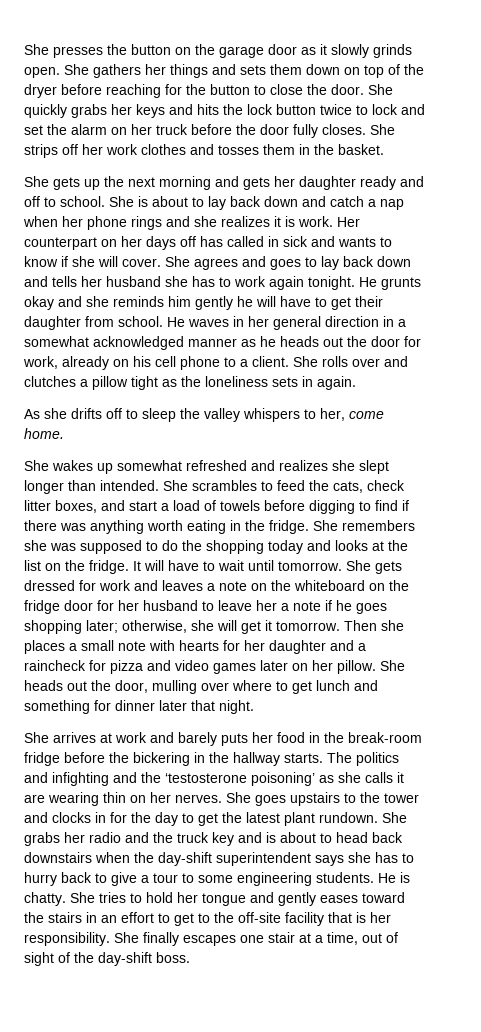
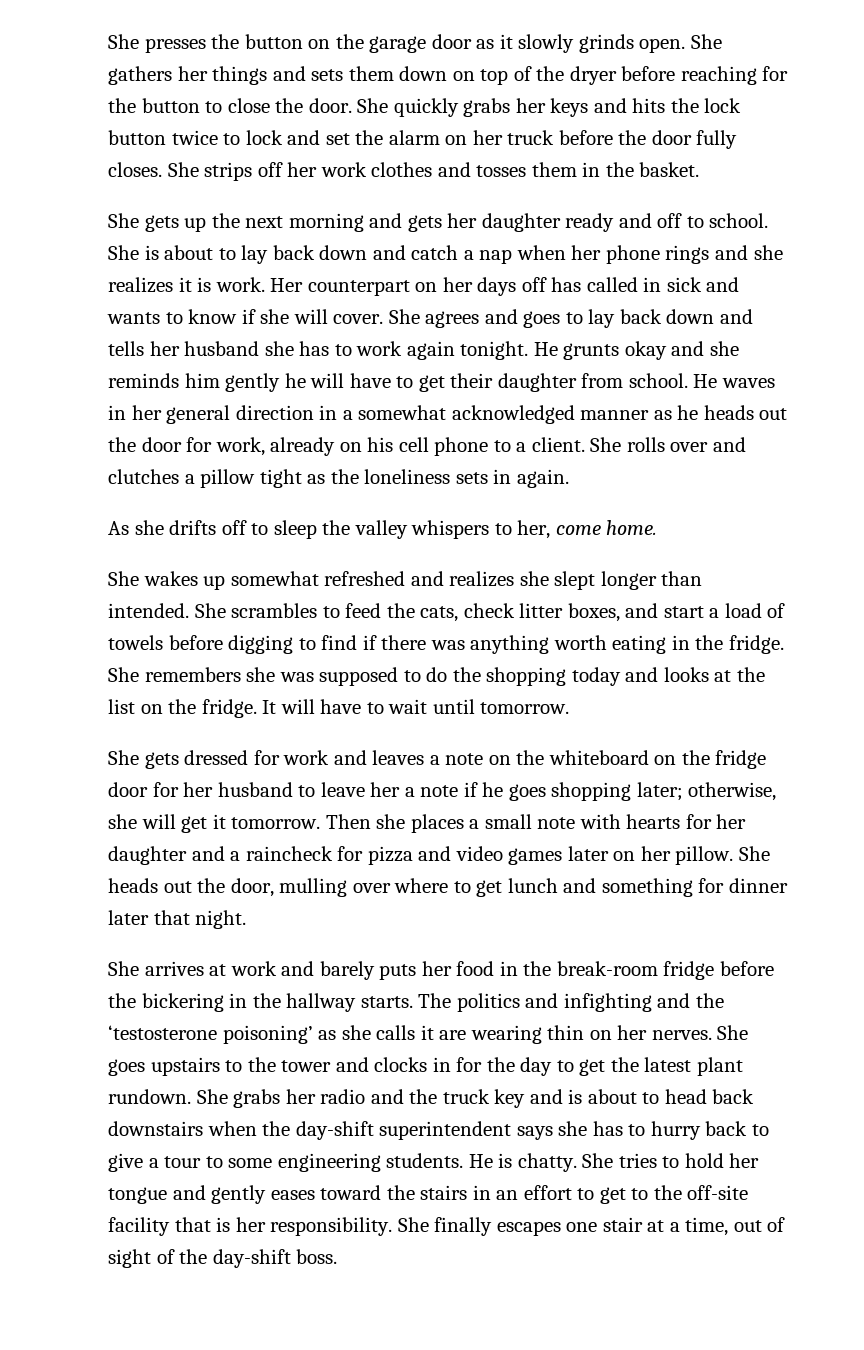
- It will have to wait until tomorrow. She gets dressed for work and leaves a note on the whiteboard on the fridge door for her husband to leave her a note if he goes shopping later; otherwise, she will get it tomorrow.
+ It will have to wait until tomorrow.
+ She gets dressed for work and leaves a note on the whiteboard on the fridge door for her husband to leave her a note if he goes shopping later; otherwise, she will get it tomorrow.

